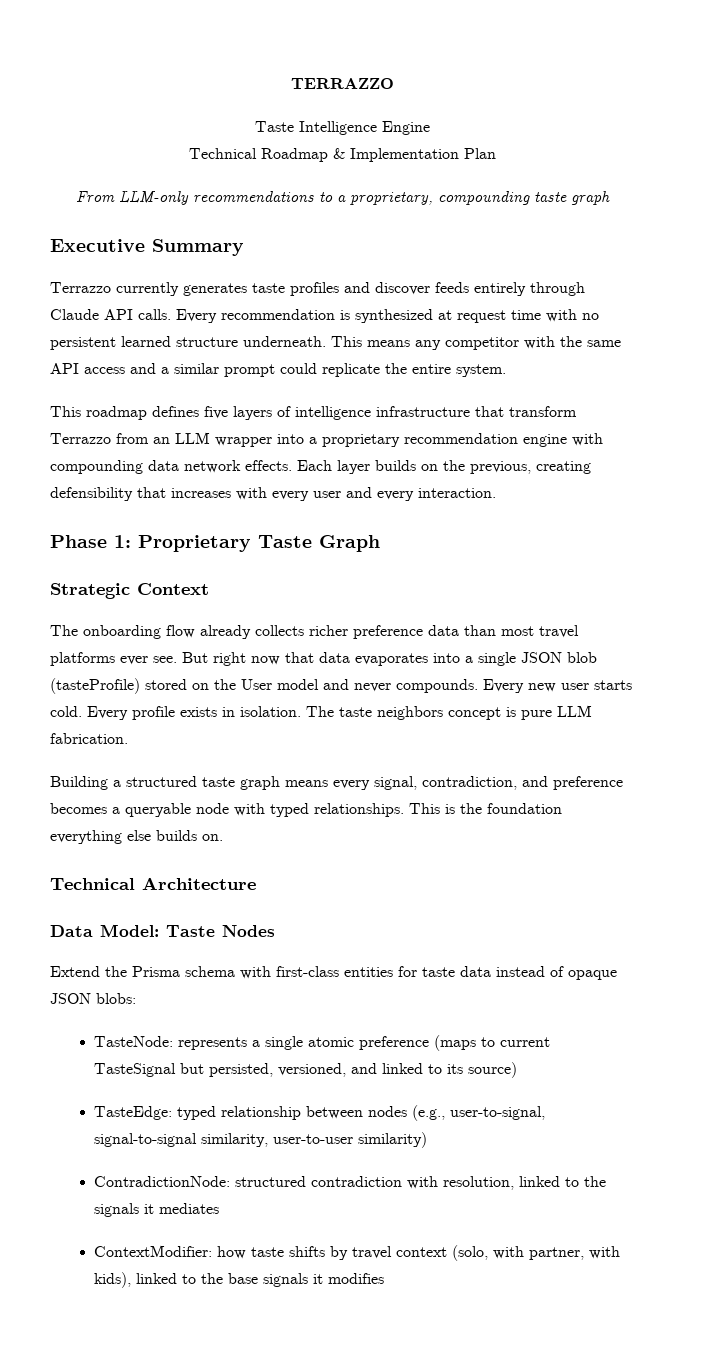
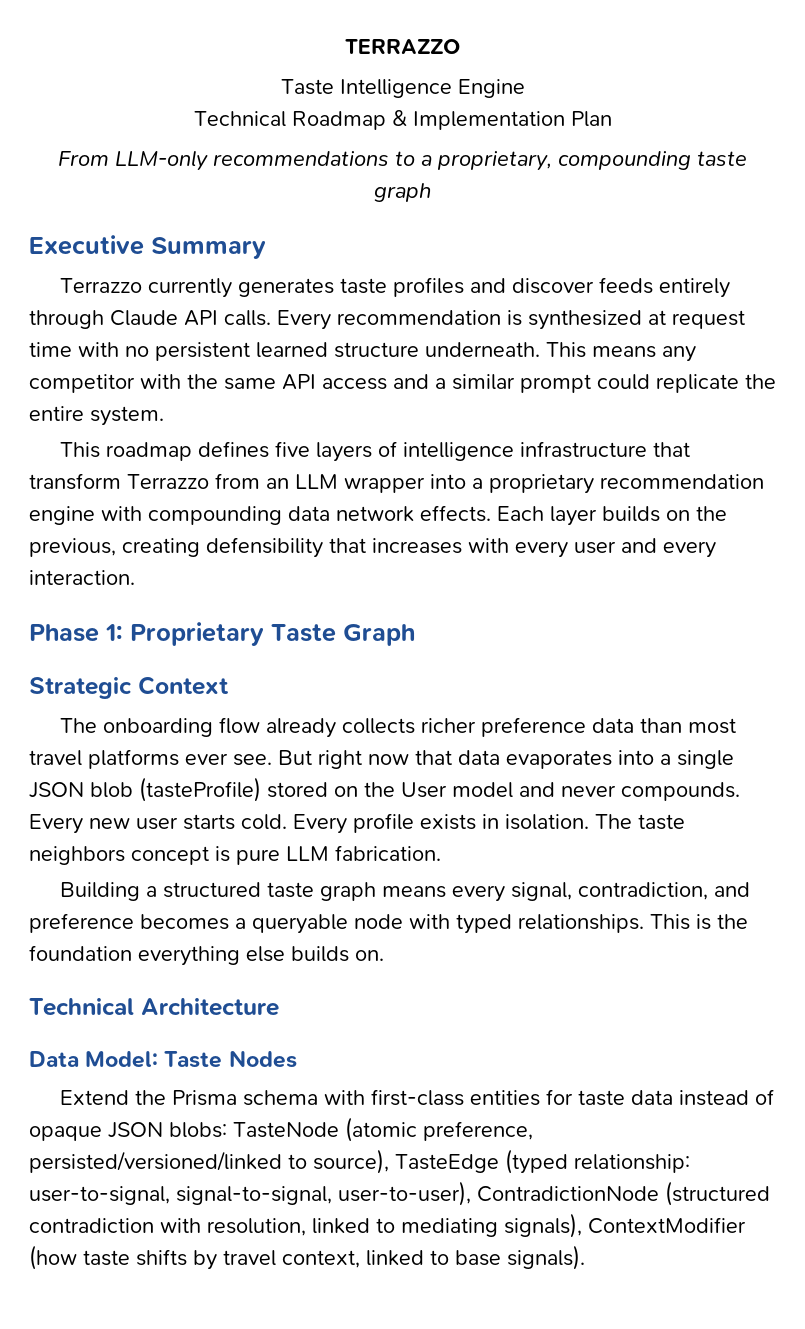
- Extend the Prisma schema with first-class entities for taste data instead of opaque JSON blobs:
- TasteNode: represents a single atomic preference (maps to current TasteSignal but persisted, versioned, and linked to its source)
- TasteEdge: typed relationship between nodes (e.g., user-to-signal, signal-to-signal similarity, user-to-user similarity)
- ContradictionNode: structured contradiction with resolution, linked to the signals it mediates
- ContextModifier: how taste shifts by travel context (solo, with partner, with kids), linked to the base signals it modifies
+ Extend the Prisma schema with first-class entities for taste data instead of opaque JSON blobs: TasteNode (atomic preference, persisted/versioned/linked to source), TasteEdge (typed relationship: user-to-signal, signal-to-signal, user-to-user), ContradictionNode (structured contradiction with resolution, linked to mediating signals), ContextModifier (how taste shifts by travel context, linked to base signals).

